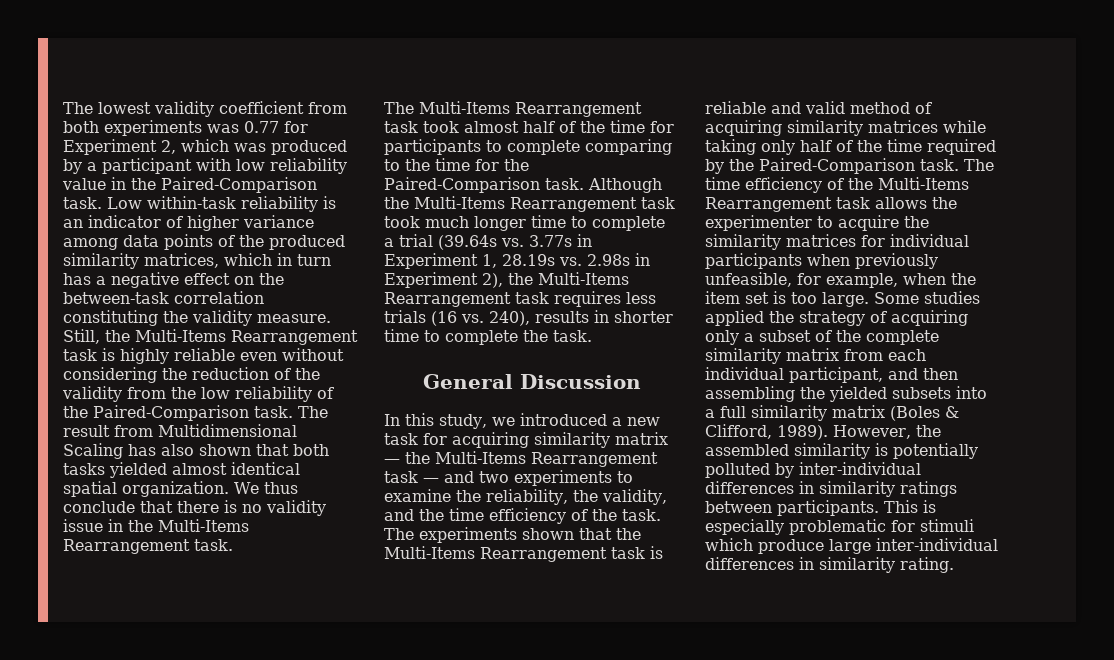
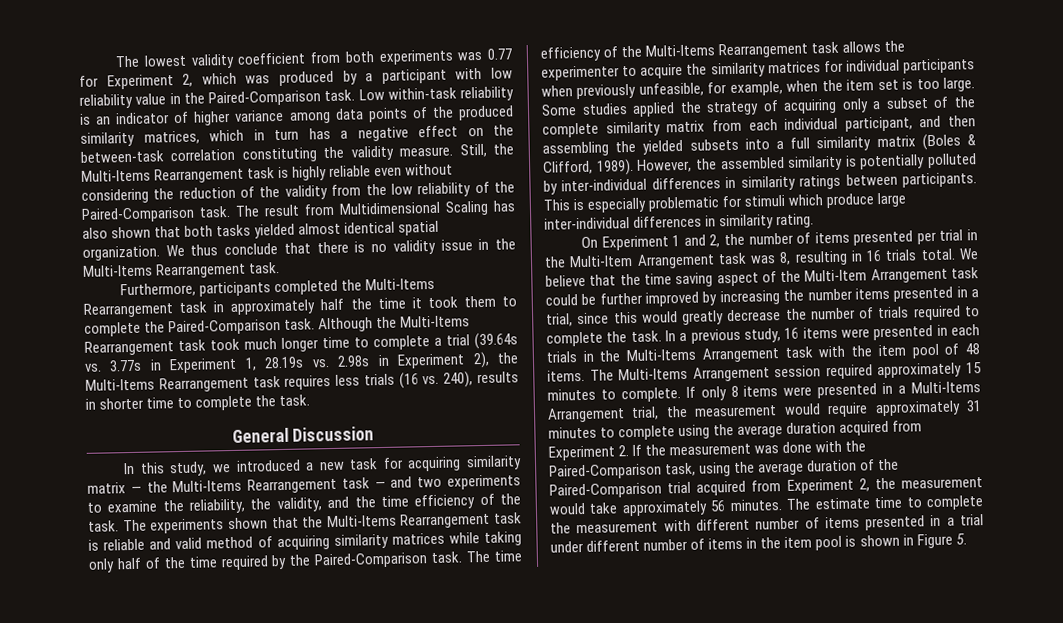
- The Multi-Items Rearrangement task took almost half of the time for participants to complete comparing to the time for the Paired-Comparison task.
+ Furthermore, participants completed the Multi-Items Rearrangement task in approximately half the time it took them to complete the Paired-Comparison task.
+ On Experiment 1 and 2, the number of items presented per trial in the Multi-Item Arrangement task was 8, resulting in 16 trials total. We believe that the time saving aspect of the Multi-Item Arrangement task could be further improved by increasing the number items presented in a trial, since this would greatly decrease the number of trials required to complete the task. In a previous study, 16 items were presented in each trials in the Multi-Items Arrangement task with the item pool of 48 items. The Multi-Items Arrangement session required approximately 15 minutes to complete. If only 8 items were presented in a Multi-Items Arrangement trial, the measurement would require approximately 31 minutes to complete using the average duration acquired from Experiment 2. If the measurement was done with the Paired-Comparison task, using the average duration of the Paired-Comparison trial acquired from Experiment 2, the measurement would take approximately 56 minutes. The estimate time to complete the measurement with different number of items presented in a trial under different number of items in the item pool is shown in Figure 5.

